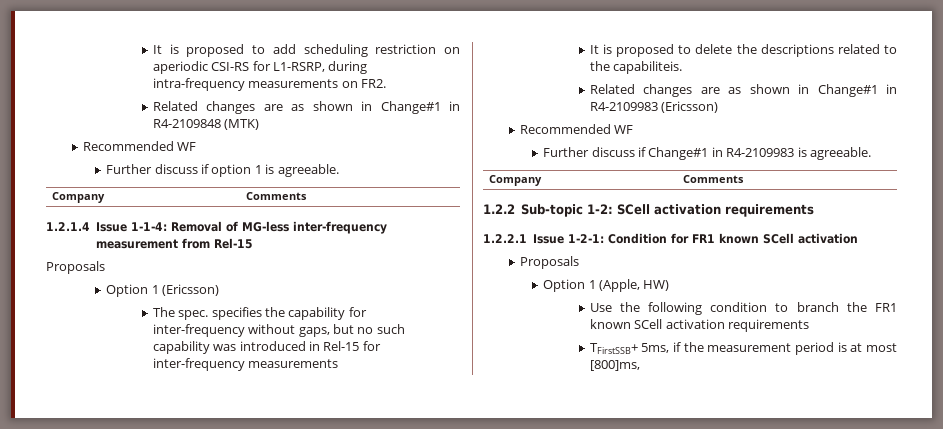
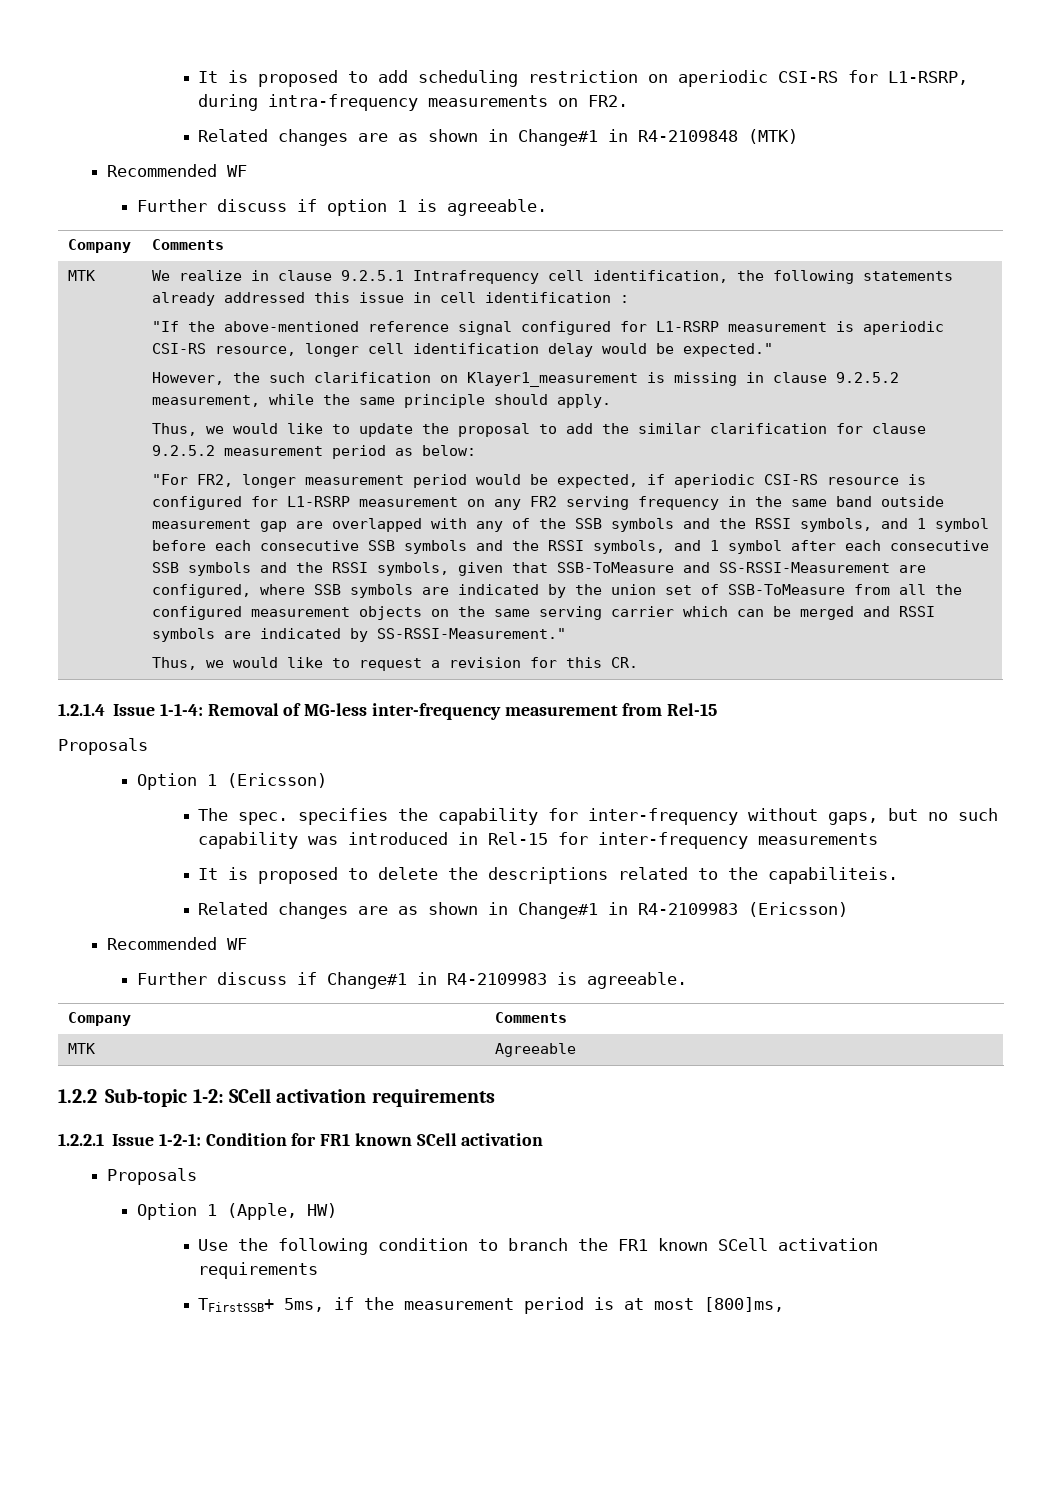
+ MTK | We realize in clause 9.2.5.1 Intrafrequency cell identification, the following statements already addressed this issue in cell identification :
+ "If the above-mentioned reference signal configured for L1-RSRP measurement is aperiodic CSI-RS resource, longer cell identification delay would be expected."
+ However, the such clarification on Klayer1_measurement is missing in clause 9.2.5.2 measurement, while the same principle should apply.
+ Thus, we would like to update the proposal to add the similar clarification for clause 9.2.5.2 measurement period as below:
+ "For FR2, longer measurement period would be expected, if aperiodic CSI-RS resource is configured for L1-RSRP measurement on any FR2 serving frequency in the same band outside measurement gap are overlapped with any of the SSB symbols and the RSSI symbols, and 1 symbol before each consecutive SSB symbols and the RSSI symbols, and 1 symbol after each consecutive SSB symbols and the RSSI symbols, given that SSB-ToMeasure and SS-RSSI-Measurement are configured, where SSB symbols are indicated by the union set of SSB-ToMeasure from all the configured measurement objects on the same serving carrier which can be merged and RSSI symbols are indicated by SS-RSSI-Measurement."
+ Thus, we would like to request a revision for this CR.
+ MTK | Agreeable

